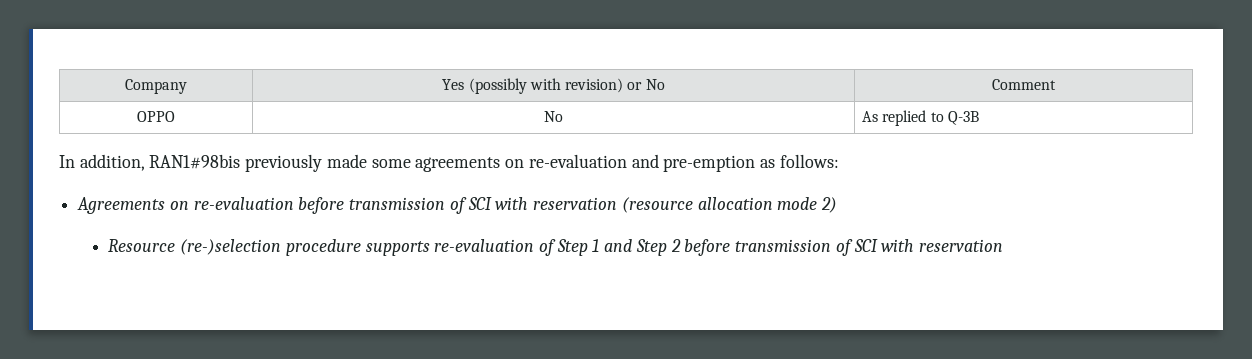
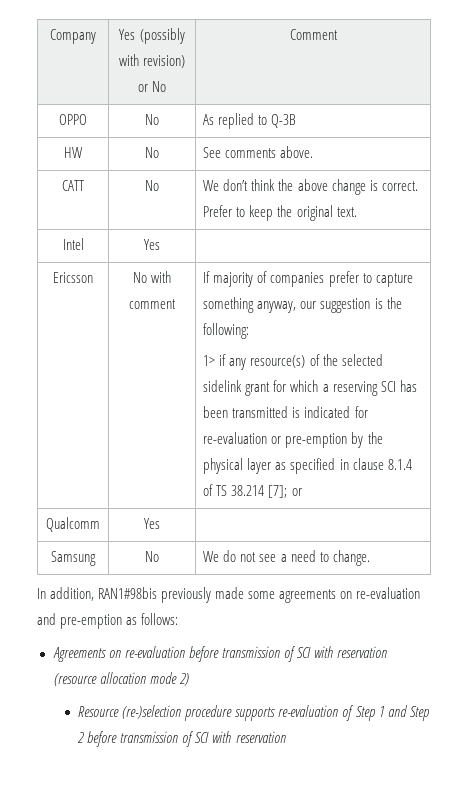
+ HW | No | See comments above.
+ CATT | No | We don’t think the above change is correct. Prefer to keep the original text.
+ Intel | Yes |
+ Ericsson | No with comment | If majority of companies prefer to capture something anyway, our suggestion is the following:
+ 1> if any resource(s) of the selected sidelink grant for which a reserving SCI has been transmitted is indicated for re-evaluation or pre-emption by the physical layer as specified in clause 8.1.4 of TS 38.214 [7]; or
+ Qualcomm | Yes |
+ Samsung | No | We do not see a need to change.

